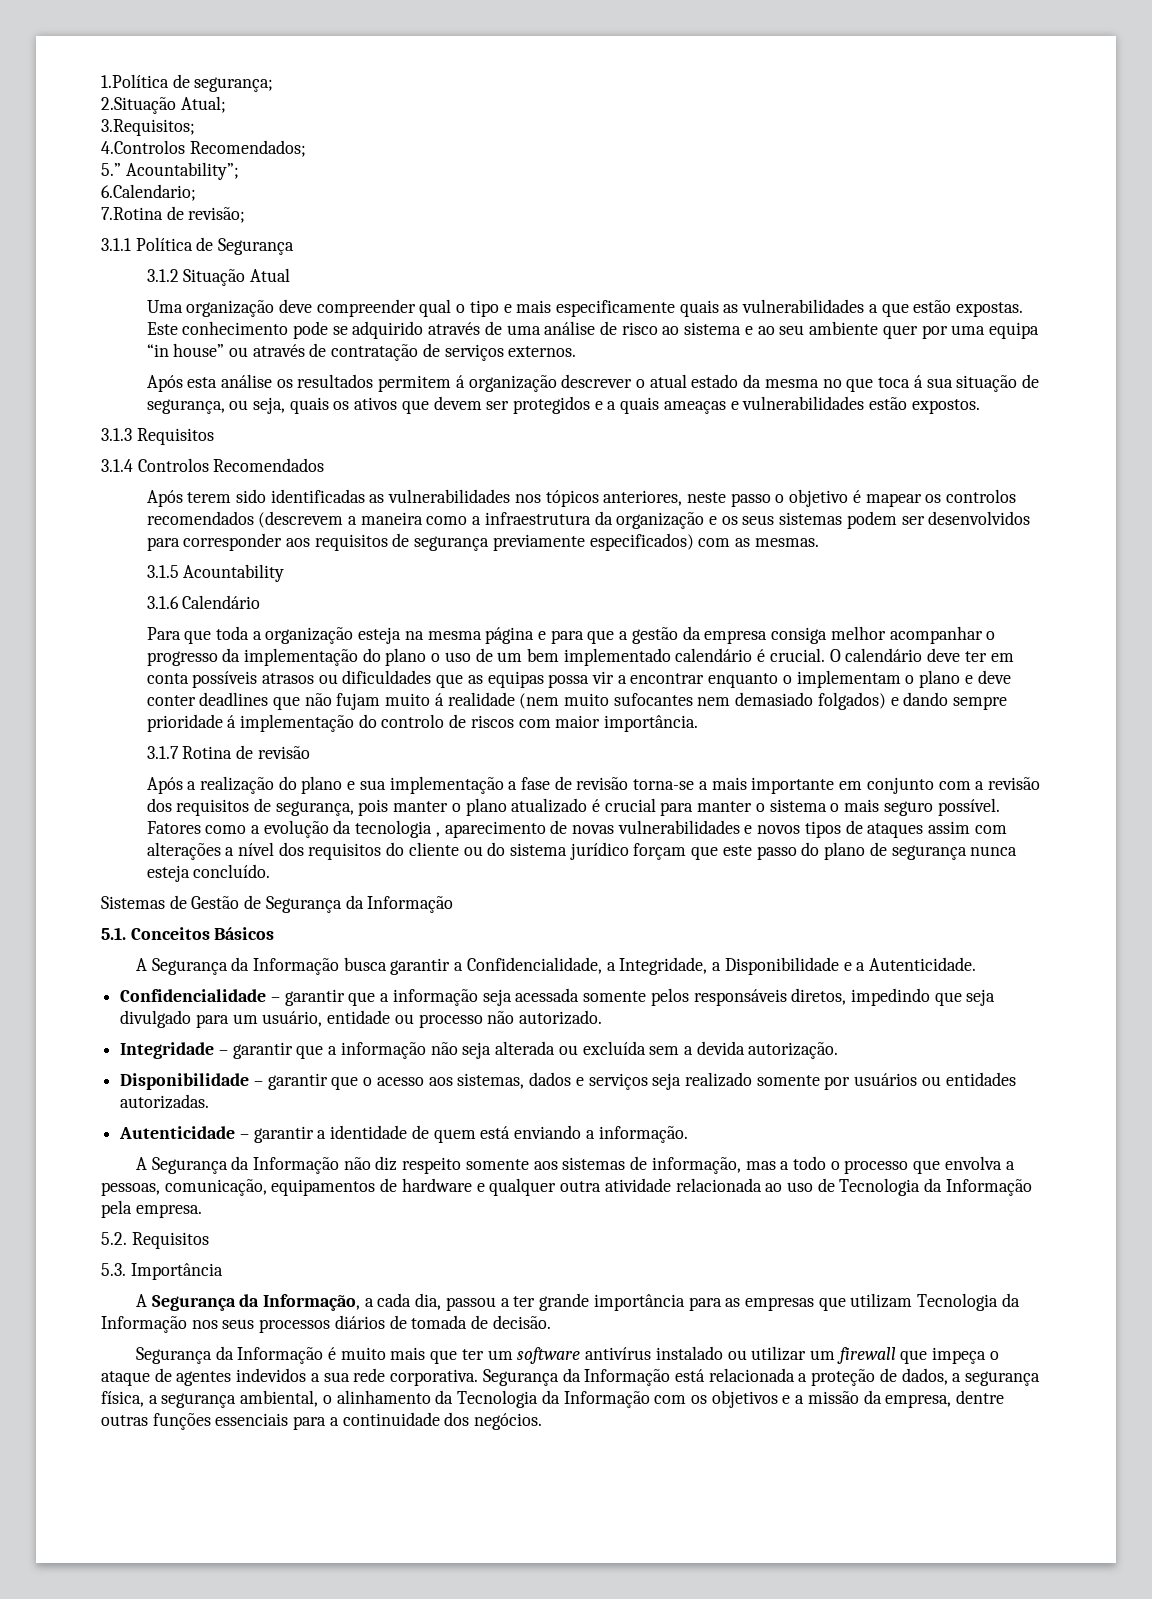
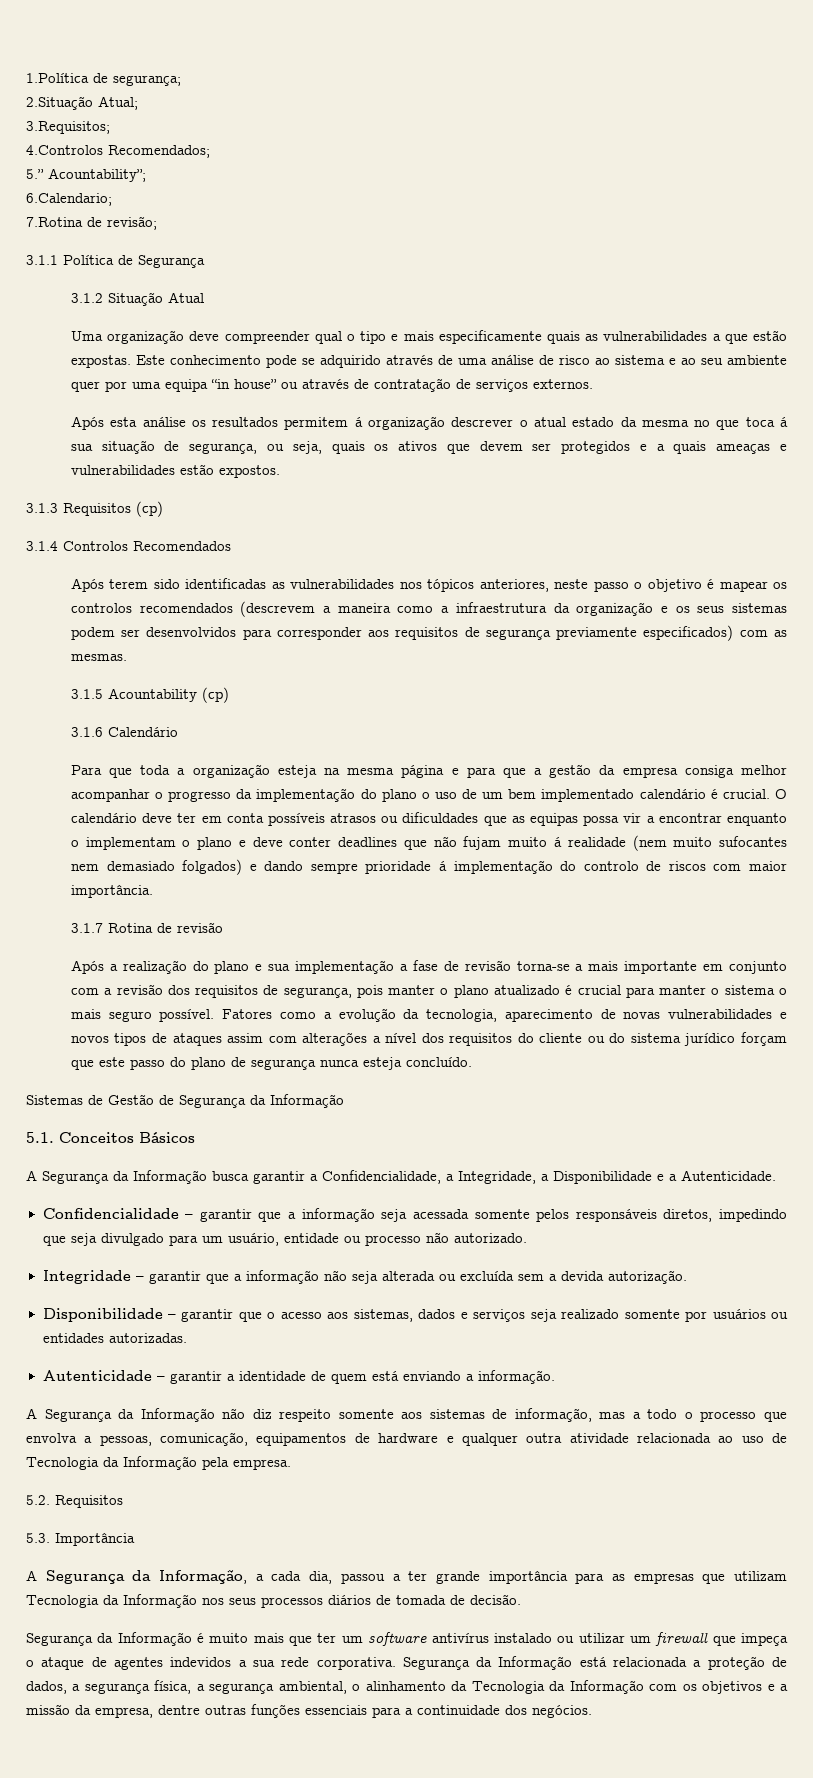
- 3.1.3 Requisitos
+ 3.1.3 Requisitos (cp)
- 3.1.5 Acountability
+ 3.1.5 Acountability (cp)
- Fatores como a evolução da tecnologia , aparecimento de novas vulnerabilidades e novos tipos de ataques assim com alterações a nível dos requisitos do cliente ou do sistema jurídico forçam que este passo do plano de segurança nunca esteja concluído.
+ Fatores como a evolução da tecnologia, aparecimento de novas vulnerabilidades e novos tipos de ataques assim com alterações a nível dos requisitos do cliente ou do sistema jurídico forçam que este passo do plano de segurança nunca esteja concluído.

